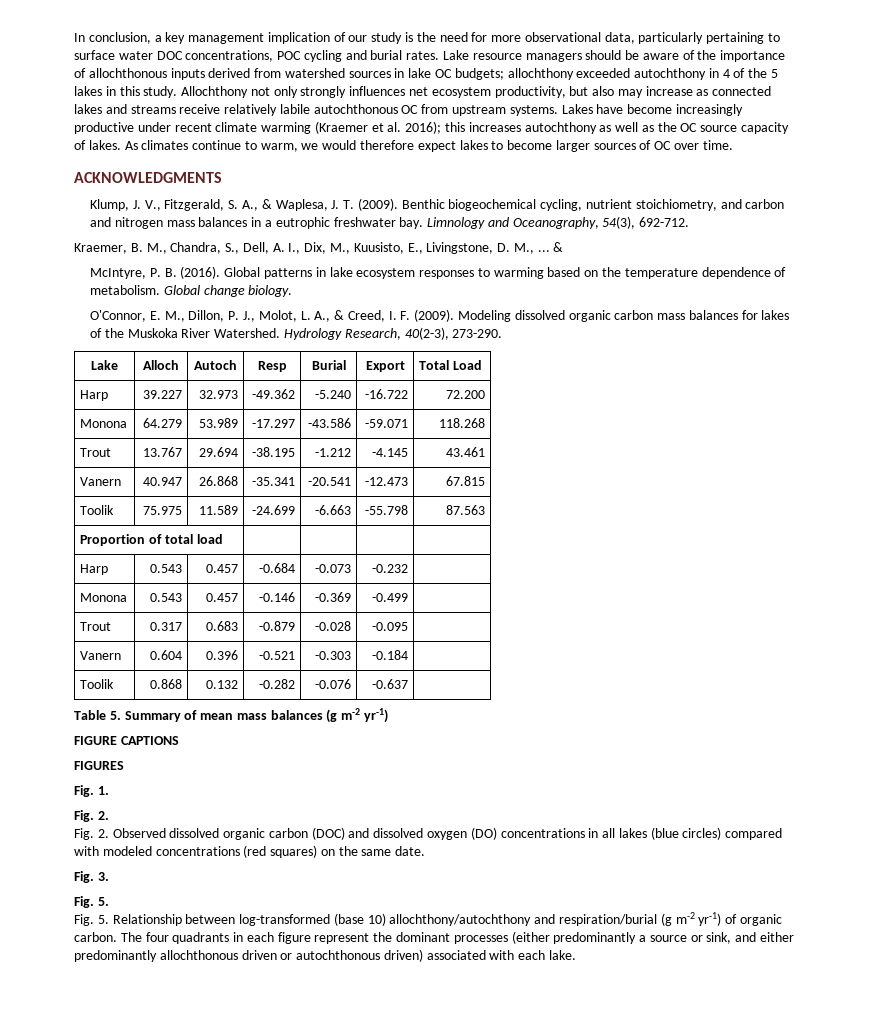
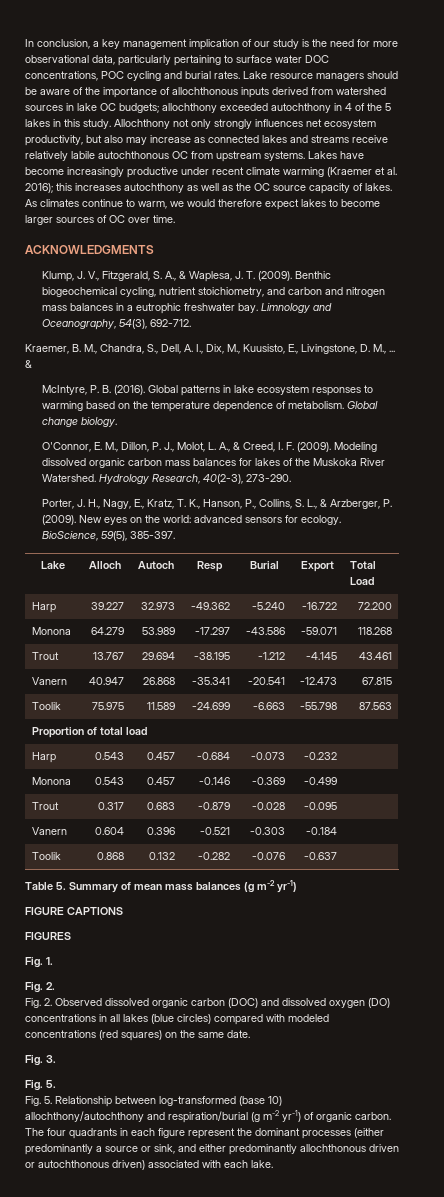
+ Porter, J. H., Nagy, E., Kratz, T. K., Hanson, P., Collins, S. L., & Arzberger, P. (2009). New eyes on the world: advanced sensors for ecology. BioScience, 59(5), 385-397.

